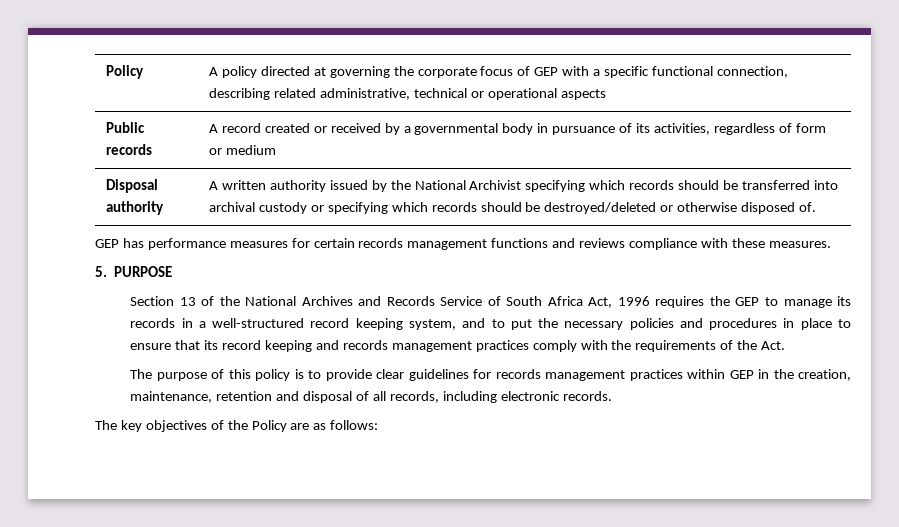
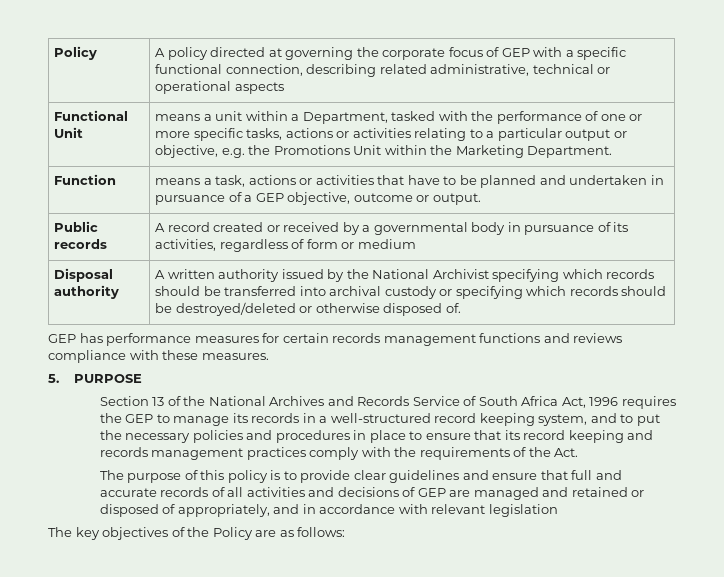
+ Functional Unit | means a unit within a Department, tasked with the performance of one or more specific tasks, actions or activities relating to a particular output or objective, e.g. the Promotions Unit within the Marketing Department.
+ Function | means a task, actions or activities that have to be planned and undertaken in pursuance of a GEP objective, outcome or output.
- The purpose of this policy is to provide clear guidelines for records management practices within GEP in the creation, maintenance, retention and disposal of all records, including electronic records.
+ The purpose of this policy is to provide clear guidelines and ensure that full and accurate records of all activities and decisions of GEP are managed and retained or disposed of appropriately, and in accordance with relevant legislation

